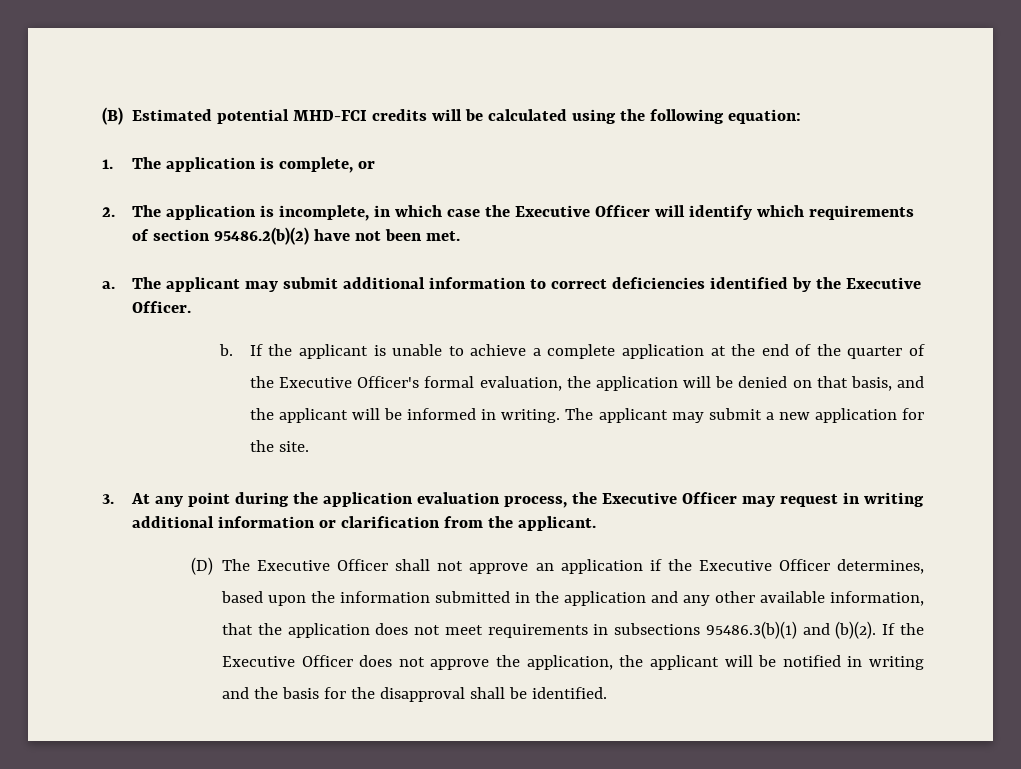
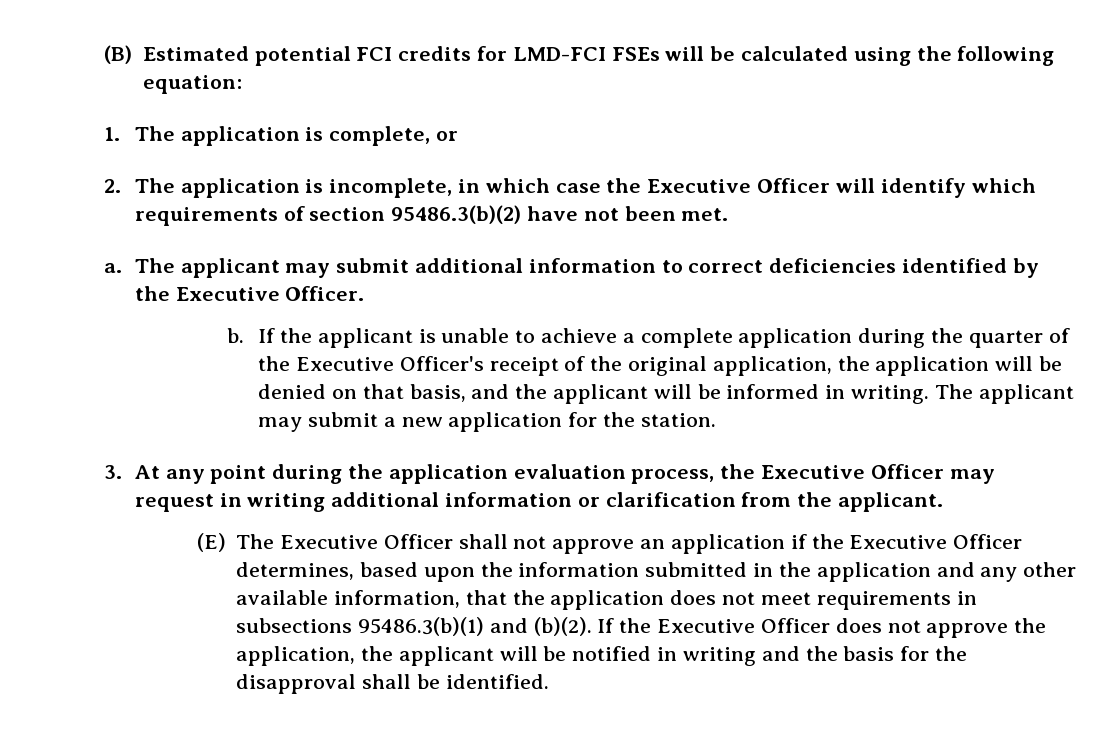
- (B) Estimated potential MHD-FCI credits will be calculated using the following equation:
+ (B) Estimated potential FCI credits for LMD-FCI FSEs will be calculated using the following equation:
- 2. The application is incomplete, in which case the Executive Officer will identify which requirements of section 95486.2(b)(2) have not been met.
+ 2. The application is incomplete, in which case the Executive Officer will identify which requirements of section 95486.3(b)(2) have not been met.
- If the applicant is unable to achieve a complete application at the end of the quarter of the Executive Officer's formal evaluation, the application will be denied on that basis, and the applicant will be informed in writing.
+ If the applicant is unable to achieve a complete application during the quarter of the Executive Officer's receipt of the original application, the application will be denied on that basis, and the applicant will be informed in writing.
- The applicant may submit a new application for the site.
+ The applicant may submit a new application for the station.
- (D) The Executive Officer shall not approve an application if the Executive Officer determines, based upon the information submitted in the application and any other available information, that the application does not meet requirements in subsections 95486.3(b)(1) and (b)(2).
+ (E) The Executive Officer shall not approve an application if the Executive Officer determines, based upon the information submitted in the application and any other available information, that the application does not meet requirements in subsections 95486.3(b)(1) and (b)(2).

